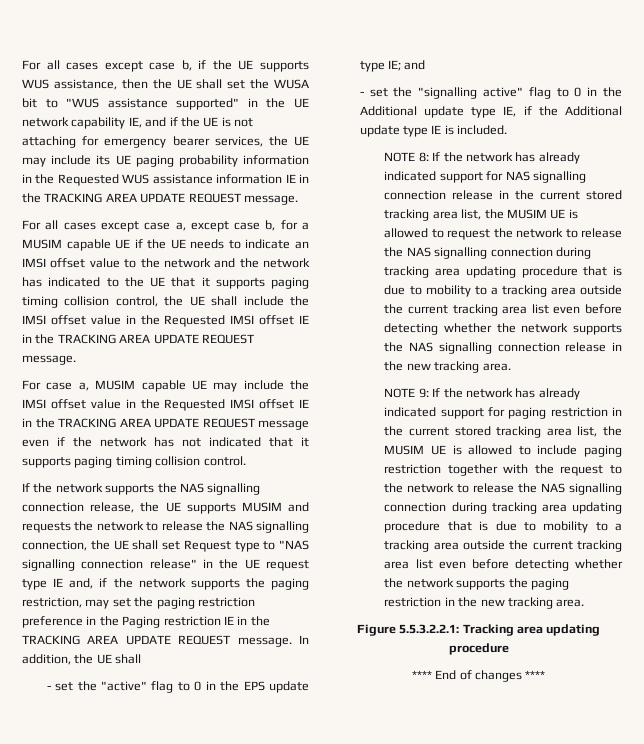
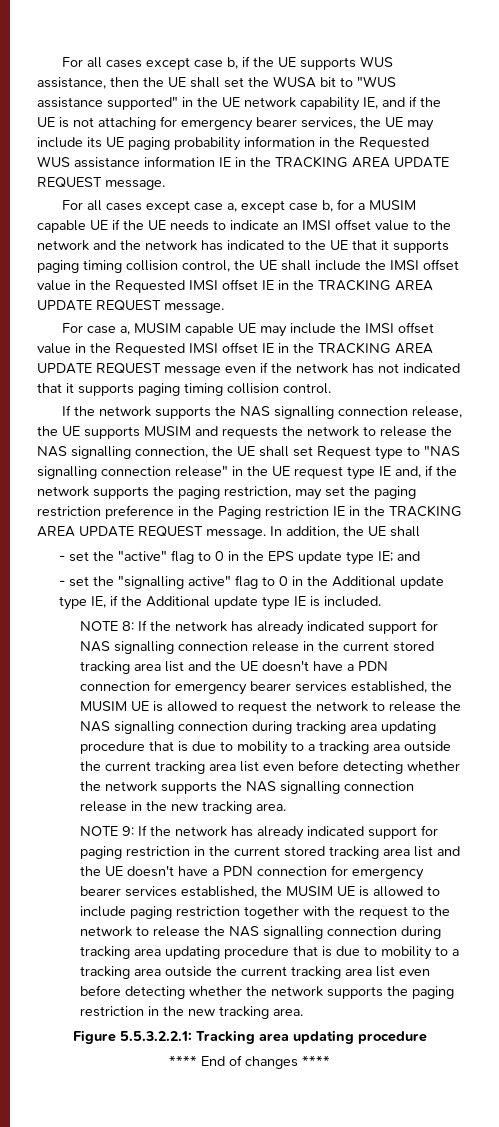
- If the network has already indicated support for NAS signalling connection release in the current stored tracking area list, the MUSIM UE is allowed to request the network to release the NAS signalling connection during tracking area updating procedure that is due to mobility to a tracking area outside the current tracking area list even before detecting whether the network supports the NAS signalling connection release in the new tracking area.
+ If the network has already indicated support for NAS signalling connection release in the current stored tracking area list and the UE doesn't have a PDN connection for emergency bearer services established, the MUSIM UE is allowed to request the network to release the NAS signalling connection during tracking area updating procedure that is due to mobility to a tracking area outside the current tracking area list even before detecting whether the network supports the NAS signalling connection release in the new tracking area.
- If the network has already indicated support for paging restriction in the current stored tracking area list, the MUSIM UE is allowed to include paging restriction together with the request to the network to release the NAS signalling connection during tracking area updating procedure that is due to mobility to a tracking area outside the current tracking area list even before detecting whether the network supports the paging restriction in the new tracking area.
+ If the network has already indicated support for paging restriction in the current stored tracking area list and the UE doesn't have a PDN connection for emergency bearer services established, the MUSIM UE is allowed to include paging restriction together with the request to the network to release the NAS signalling connection during tracking area updating procedure that is due to mobility to a tracking area outside the current tracking area list even before detecting whether the network supports the paging restriction in the new tracking area.

